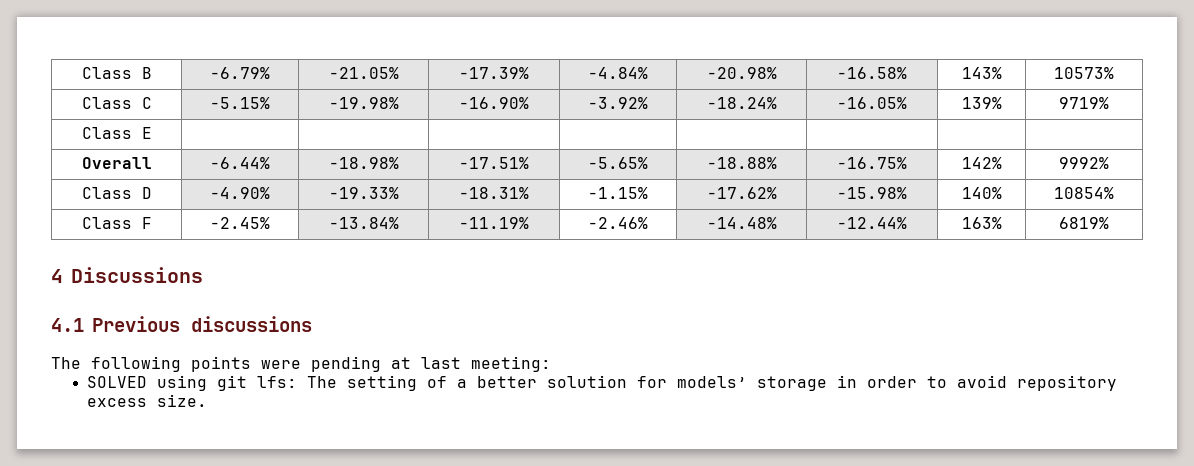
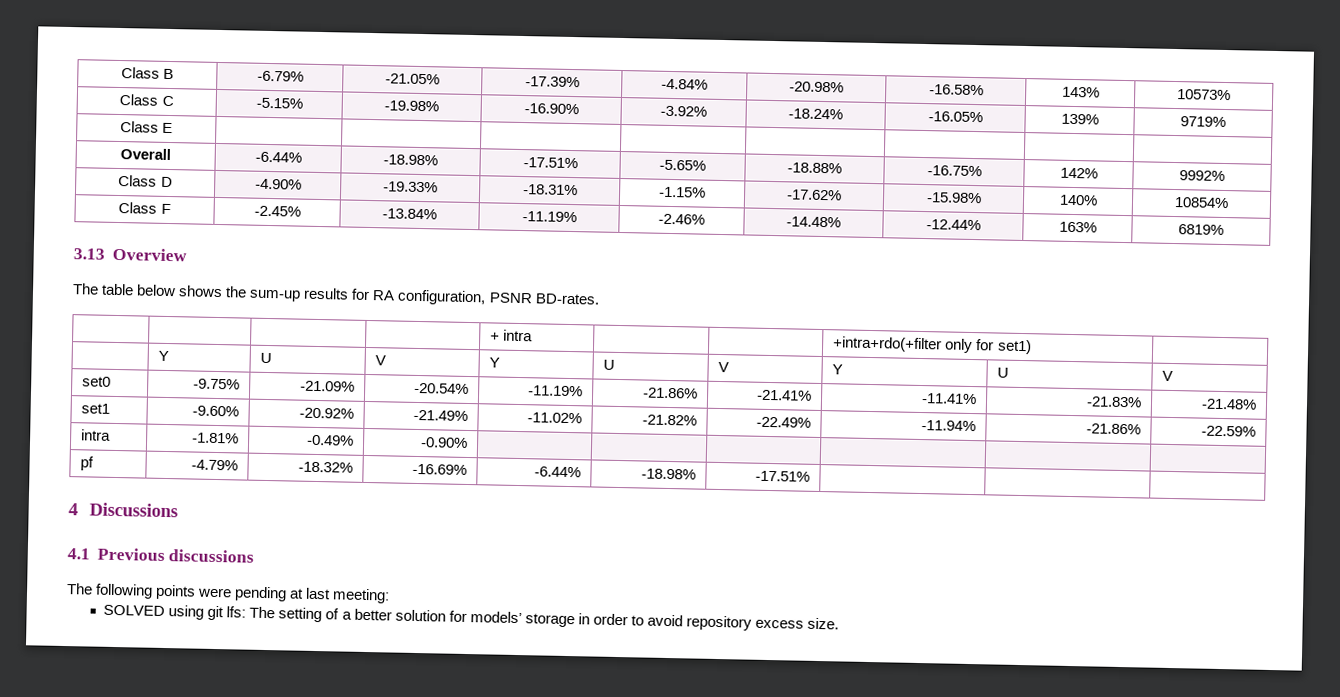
+ 3.13 Overview
+ The table below shows the sum-up results for RA configuration, PSNR BD-rates.
+ | | | | + intra | | | +intra+rdo(+filter only for set1) |
+ | Y | U | V | Y | U | V | Y | U | V
+ set0 | -9.75% | -21.09% | -20.54% | -11.19% | -21.86% | -21.41% | -11.41% | -21.83% | -21.48%
+ set1 | -9.60% | -20.92% | -21.49% | -11.02% | -21.82% | -22.49% | -11.94% | -21.86% | -22.59%
+ intra | -1.81% | -0.49% | -0.90% | | | | | |
+ pf | -4.79% | -18.32% | -16.69% | -6.44% | -18.98% | -17.51% | | |

